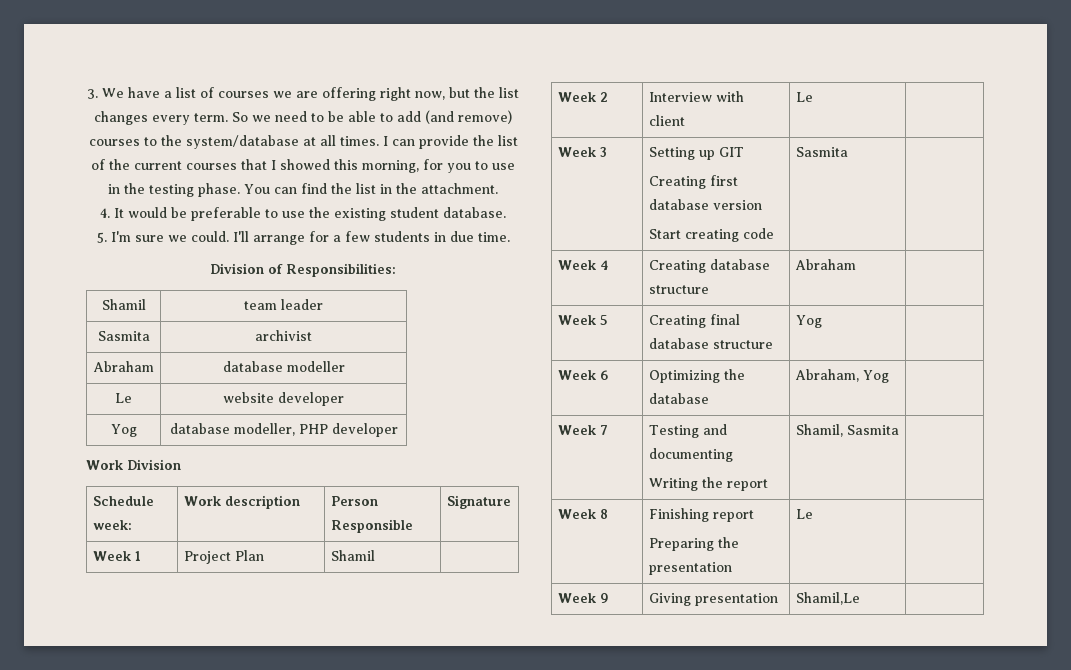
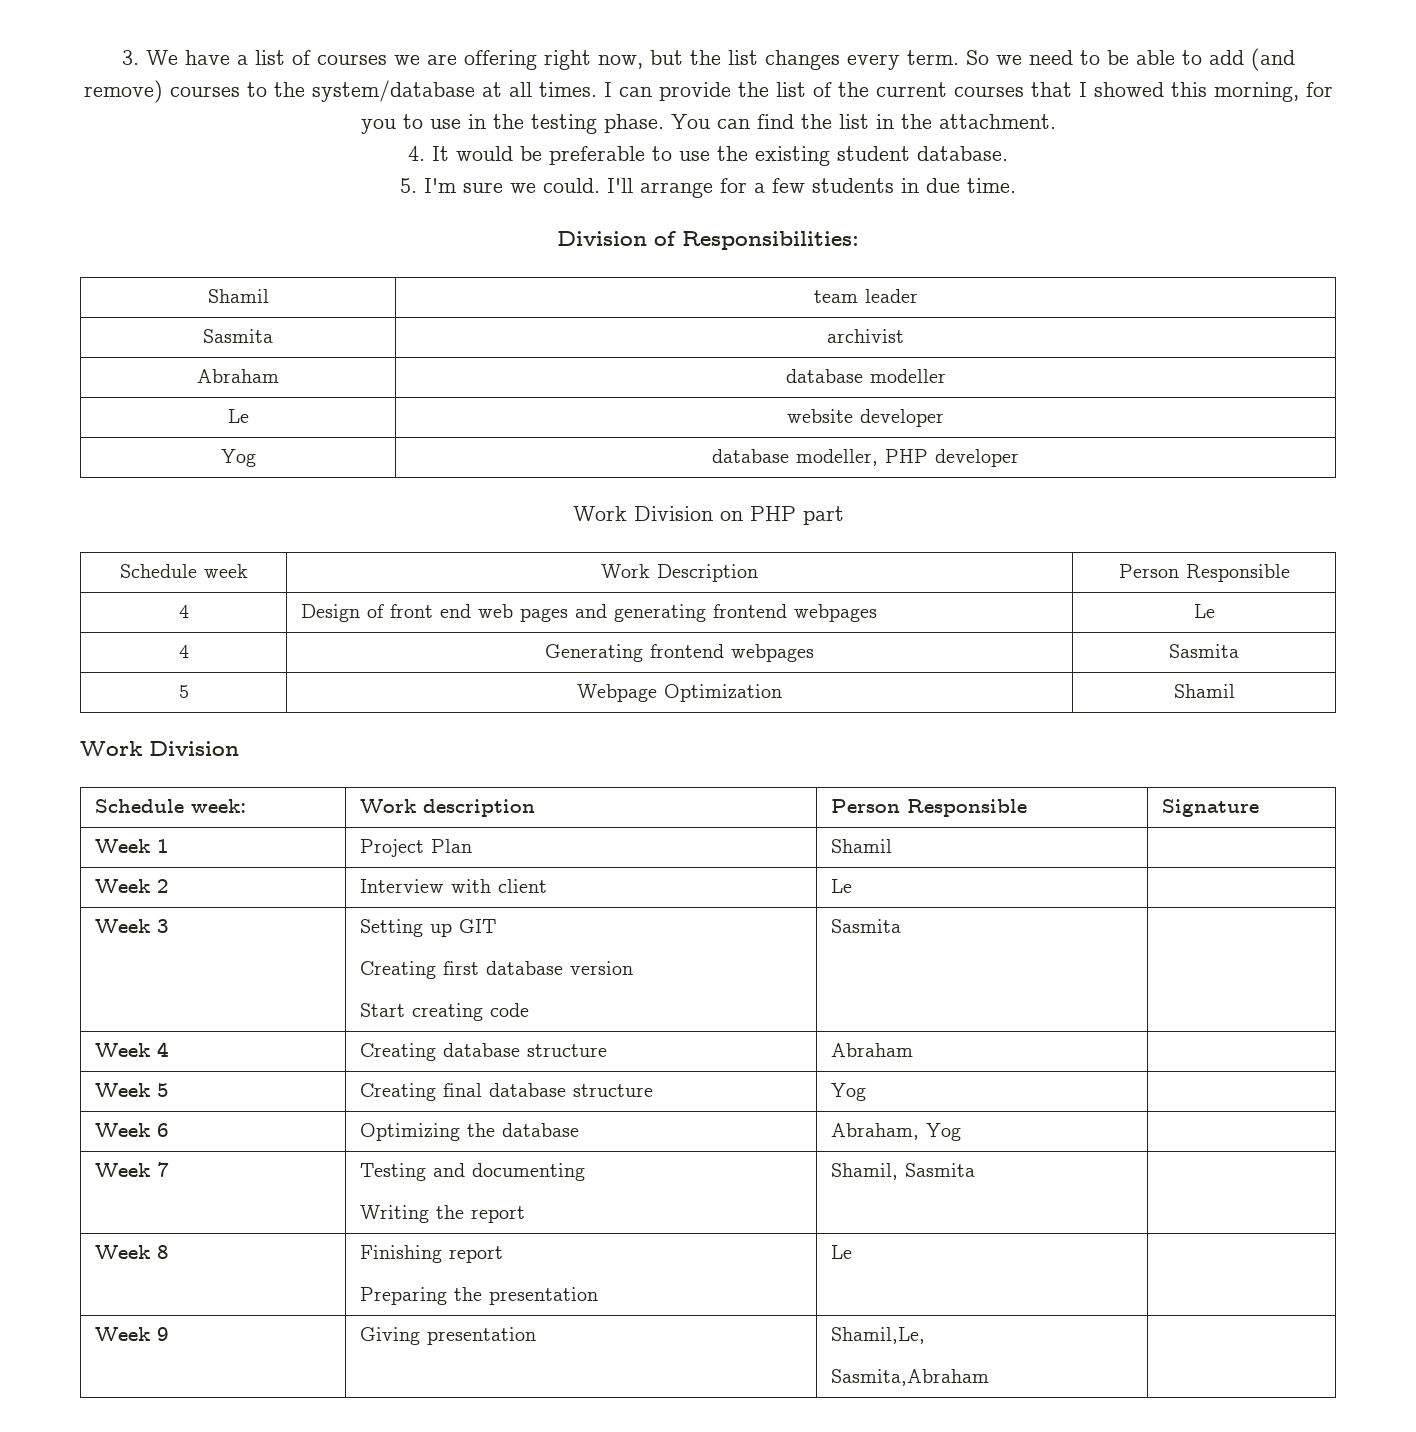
+ Work Division on PHP part
+ Schedule week | Work Description | Person Responsible
+ 4 | Design of front end web pages and generating frontend webpages | Le
+ 4 | Generating frontend webpages | Sasmita
+ 5 | Webpage Optimization | Shamil
- Week 9 | Giving presentation | Shamil,Le |
+ Week 9 | Giving presentation | Shamil,Le,
+ Sasmita,Abraham |

